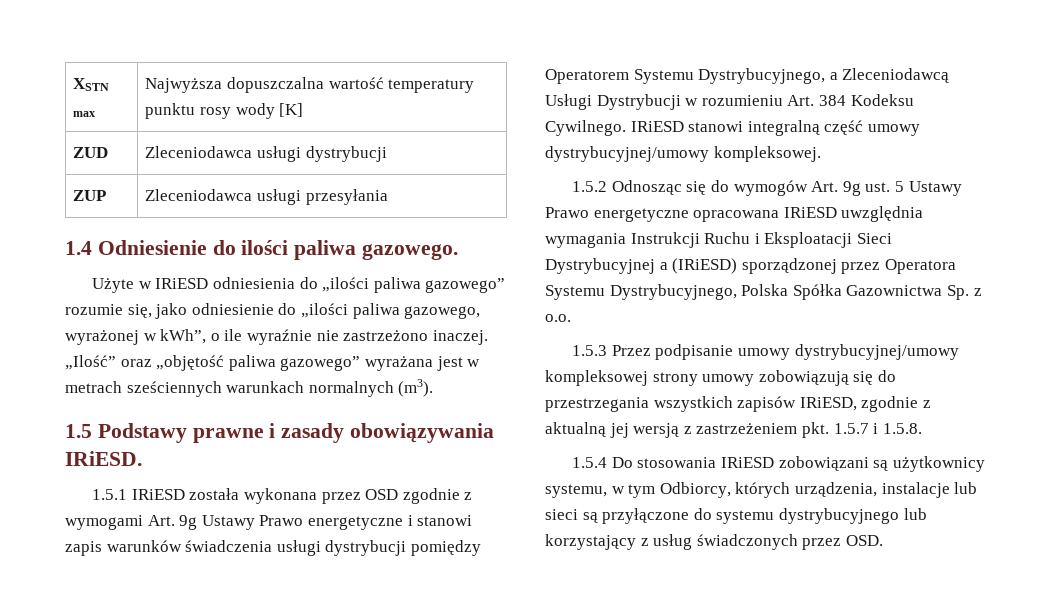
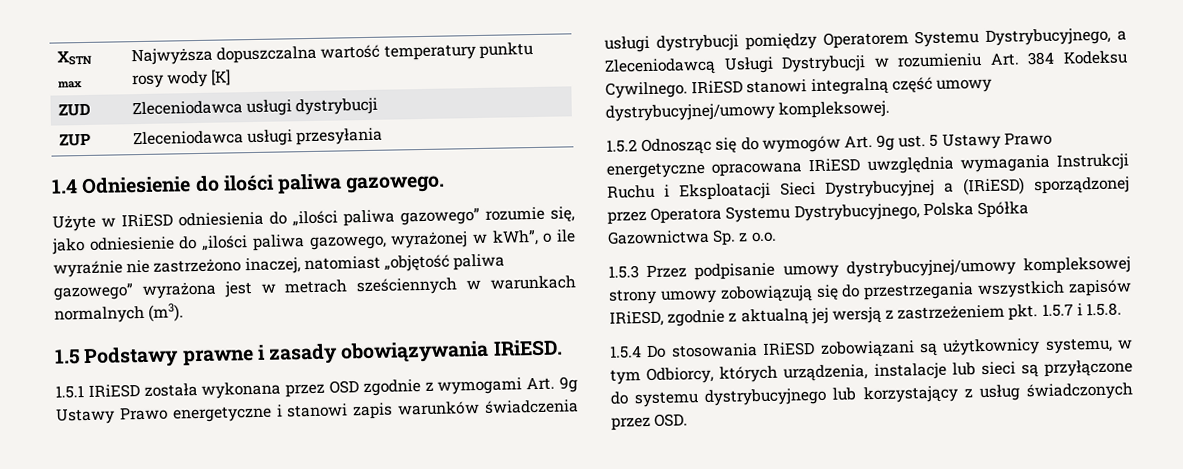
- Użyte w IRiESD odniesienia do „ilości paliwa gazowego” rozumie się, jako odniesienie do „ilości paliwa gazowego, wyrażonej w kWh”, o ile wyraźnie nie zastrzeżono inaczej. „Ilość” oraz „objętość paliwa gazowego” wyrażana jest w metrach sześciennych warunkach normalnych (m3).
+ Użyte w IRiESD odniesienia do „ilości paliwa gazowego” rozumie się, jako odniesienie do „ilości paliwa gazowego, wyrażonej w kWh”, o ile wyraźnie nie zastrzeżono inaczej, natomiast „objętość paliwa gazowego” wyrażona jest w metrach sześciennych w warunkach normalnych (m3).

